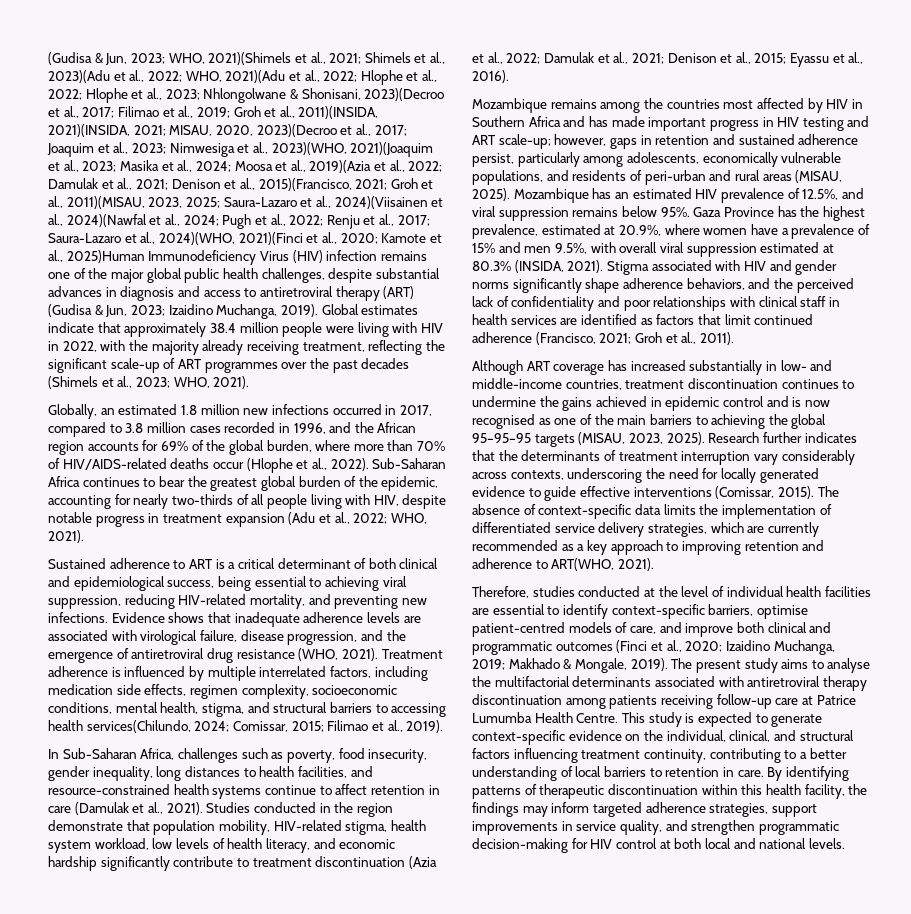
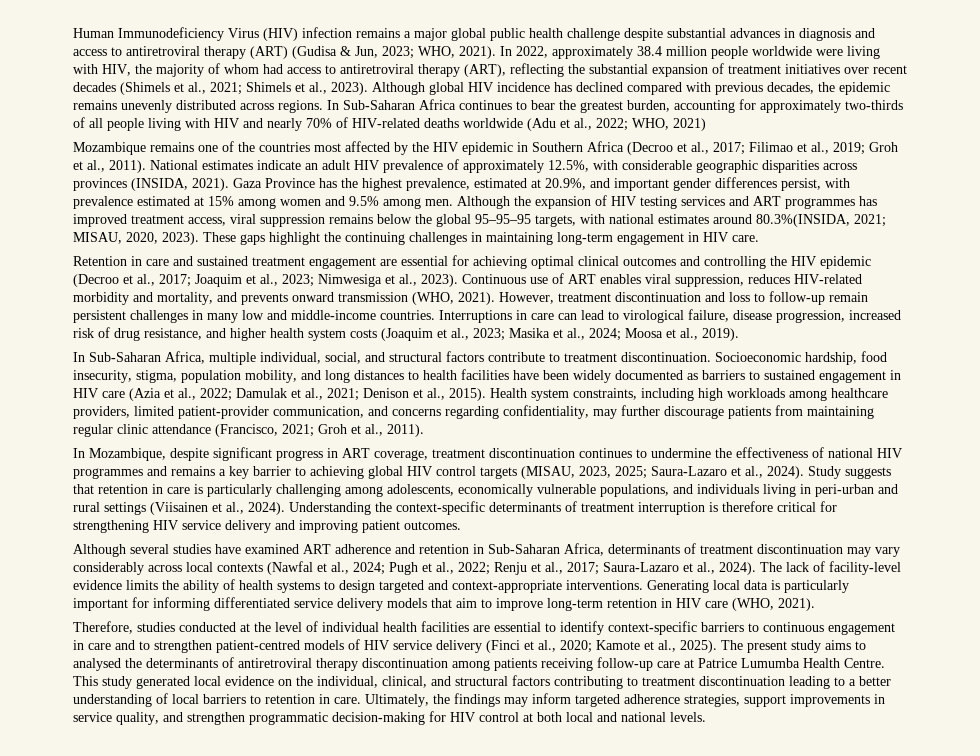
- (Gudisa & Jun, 2023; WHO, 2021)(Shimels et al., 2021; Shimels et al., 2023)(Adu et al., 2022; WHO, 2021)(Adu et al., 2022; Hlophe et al., 2022; Hlophe et al., 2023; Nhlongolwane & Shonisani, 2023)(Decroo et al., 2017; Filimao et al., 2019; Groh et al., 2011)(INSIDA, 2021)(INSIDA, 2021; MISAU, 2020, 2023)(Decroo et al., 2017; Joaquim et al., 2023; Nimwesiga et al., 2023)(WHO, 2021)(Joaquim et al., 2023; Masika et al., 2024; Moosa et al., 2019)(Azia et al., 2022; Damulak et al., 2021; Denison et al., 2015)(Francisco, 2021; Groh et al., 2011)(MISAU, 2023, 2025; Saura-Lazaro et al., 2024)(Viisainen et al., 2024)(Nawfal et al., 2024; Pugh et al., 2022; Renju et al., 2017; Saura-Lazaro et al., 2024)(WHO, 2021)(Finci et al., 2020; Kamote et al., 2025)Human Immunodeficiency Virus (HIV) infection remains one of the major global public health challenges, despite substantial advances in diagnosis and access to antiretroviral therapy (ART) (Gudisa & Jun, 2023; Izaidino Muchanga, 2019). Global estimates indicate that approximately 38.4 million people were living with HIV in 2022, with the majority already receiving treatment, reflecting the significant scale-up of ART programmes over the past decades (Shimels et al., 2023; WHO, 2021).
- Globally, an estimated 1.8 million new infections occurred in 2017, compared to 3.8 million cases recorded in 1996, and the African region accounts for 69% of the global burden, where more than 70% of HIV/AIDS-related deaths occur (Hlophe et al., 2022). Sub-Saharan Africa continues to bear the greatest global burden of the epidemic, accounting for nearly two-thirds of all people living with HIV, despite notable progress in treatment expansion (Adu et al., 2022; WHO, 2021).
- Sustained adherence to ART is a critical determinant of both clinical and epidemiological success, being essential to achieving viral suppression, reducing HIV-related mortality, and preventing new infections. Evidence shows that inadequate adherence levels are associated with virological failure, disease progression, and the emergence of antiretroviral drug resistance (WHO, 2021). Treatment adherence is influenced by multiple interrelated factors, including medication side effects, regimen complexity, socioeconomic conditions, mental health, stigma, and structural barriers to accessing health services(Chilundo, 2024; Comissar, 2015; Filimao et al., 2019).
+ Human Immunodeficiency Virus (HIV) infection remains a major global public health challenge despite substantial advances in diagnosis and access to antiretroviral therapy (ART) (Gudisa & Jun, 2023; WHO, 2021). In 2022, approximately 38.4 million people worldwide were living with HIV, the majority of whom had access to antiretroviral therapy (ART), reflecting the substantial expansion of treatment initiatives over recent decades (Shimels et al., 2021; Shimels et al., 2023). Although global HIV incidence has declined compared with previous decades, the epidemic remains unevenly distributed across regions. In Sub-Saharan Africa continues to bear the greatest burden, accounting for approximately two-thirds of all people living with HIV and nearly 70% of HIV-related deaths worldwide (Adu et al., 2022; WHO, 2021)
+ Mozambique remains one of the countries most affected by the HIV epidemic in Southern Africa (Decroo et al., 2017; Filimao et al., 2019; Groh et al., 2011). National estimates indicate an adult HIV prevalence of approximately 12.5%, with considerable geographic disparities across provinces (INSIDA, 2021). Gaza Province has the highest prevalence, estimated at 20.9%, and important gender differences persist, with prevalence estimated at 15% among women and 9.5% among men. Although the expansion of HIV testing services and ART programmes has improved treatment access, viral suppression remains below the global 95–95–95 targets, with national estimates around 80.3%(INSIDA, 2021; MISAU, 2020, 2023). These gaps highlight the continuing challenges in maintaining long-term engagement in HIV care.
+ Retention in care and sustained treatment engagement are essential for achieving optimal clinical outcomes and controlling the HIV epidemic (Decroo et al., 2017; Joaquim et al., 2023; Nimwesiga et al., 2023). Continuous use of ART enables viral suppression, reduces HIV-related morbidity and mortality, and prevents onward transmission (WHO, 2021). However, treatment discontinuation and loss to follow-up remain persistent challenges in many low and middle-income countries. Interruptions in care can lead to virological failure, disease progression, increased risk of drug resistance, and higher health system costs (Joaquim et al., 2023; Masika et al., 2024; Moosa et al., 2019).
- In Sub-Saharan Africa, challenges such as poverty, food insecurity, gender inequality, long distances to health facilities, and resource-constrained health systems continue to affect retention in care (Damulak et al., 2021). Studies conducted in the region demonstrate that population mobility, HIV-related stigma, health system workload, low levels of health literacy, and economic hardship significantly contribute to treatment discontinuation (Azia et al., 2022; Damulak et al., 2021; Denison et al., 2015; Eyassu et al., 2016).
- Mozambique remains among the countries most affected by HIV in Southern Africa and has made important progress in HIV testing and ART scale-up; however, gaps in retention and sustained adherence persist, particularly among adolescents, economically vulnerable populations, and residents of peri-urban and rural areas (MISAU, 2025). Mozambique has an estimated HIV prevalence of 12.5%, and viral suppression remains below 95%. Gaza Province has the highest prevalence, estimated at 20.9%, where women have a prevalence of 15% and men 9.5%, with overall viral suppression estimated at 80.3% (INSIDA, 2021). Stigma associated with HIV and gender norms significantly shape adherence behaviors, and the perceived lack of confidentiality and poor relationships with clinical staff in health services are identified as factors that limit continued adherence (Francisco, 2021; Groh et al., 2011).
+ In Sub-Saharan Africa, multiple individual, social, and structural factors contribute to treatment discontinuation. Socioeconomic hardship, food insecurity, stigma, population mobility, and long distances to health facilities have been widely documented as barriers to sustained engagement in HIV care (Azia et al., 2022; Damulak et al., 2021; Denison et al., 2015). Health system constraints, including high workloads among healthcare providers, limited patient-provider communication, and concerns regarding confidentiality, may further discourage patients from maintaining regular clinic attendance (Francisco, 2021; Groh et al., 2011).
- Although ART coverage has increased substantially in low- and middle-income countries, treatment discontinuation continues to undermine the gains achieved in epidemic control and is now recognised as one of the main barriers to achieving the global 95–95–95 targets (MISAU, 2023, 2025). Research further indicates that the determinants of treatment interruption vary considerably across contexts, underscoring the need for locally generated evidence to guide effective interventions (Comissar, 2015). The absence of context-specific data limits the implementation of differentiated service delivery strategies, which are currently recommended as a key approach to improving retention and adherence to ART(WHO, 2021).
+ In Mozambique, despite significant progress in ART coverage, treatment discontinuation continues to undermine the effectiveness of national HIV programmes and remains a key barrier to achieving global HIV control targets (MISAU, 2023, 2025; Saura-Lazaro et al., 2024). Study suggests that retention in care is particularly challenging among adolescents, economically vulnerable populations, and individuals living in peri-urban and rural settings (Viisainen et al., 2024). Understanding the context-specific determinants of treatment interruption is therefore critical for strengthening HIV service delivery and improving patient outcomes.
+ Although several studies have examined ART adherence and retention in Sub-Saharan Africa, determinants of treatment discontinuation may vary considerably across local contexts (Nawfal et al., 2024; Pugh et al., 2022; Renju et al., 2017; Saura-Lazaro et al., 2024). The lack of facility-level evidence limits the ability of health systems to design targeted and context-appropriate interventions. Generating local data is particularly important for informing differentiated service delivery models that aim to improve long-term retention in HIV care (WHO, 2021).
- Therefore, studies conducted at the level of individual health facilities are essential to identify context-specific barriers, optimise patient-centred models of care, and improve both clinical and programmatic outcomes (Finci et al., 2020; Izaidino Muchanga, 2019; Makhado & Mongale, 2019).
+ Therefore, studies conducted at the level of individual health facilities are essential to identify context-specific barriers to continuous engagement in care and to strengthen patient-centred models of HIV service delivery (Finci et al., 2020; Kamote et al., 2025).
- The present study aims to analyse the multifactorial determinants associated with antiretroviral therapy discontinuation among patients receiving follow-up care at Patrice Lumumba Health Centre.
+ The present study aims to analysed the determinants of antiretroviral therapy discontinuation among patients receiving follow-up care at Patrice Lumumba Health Centre.
- This study is expected to generate context-specific evidence on the individual, clinical, and structural factors influencing treatment continuity, contributing to a better understanding of local barriers to retention in care.
+ This study generated local evidence on the individual, clinical, and structural factors contributing to treatment discontinuation leading to a better understanding of local barriers to retention in care.
- By identifying patterns of therapeutic discontinuation within this health facility, the findings may inform targeted adherence strategies, support improvements in service quality, and strengthen programmatic decision-making for HIV control at both local and national levels.
+ Ultimately, the findings may inform targeted adherence strategies, support improvements in service quality, and strengthen programmatic decision-making for HIV control at both local and national levels.

